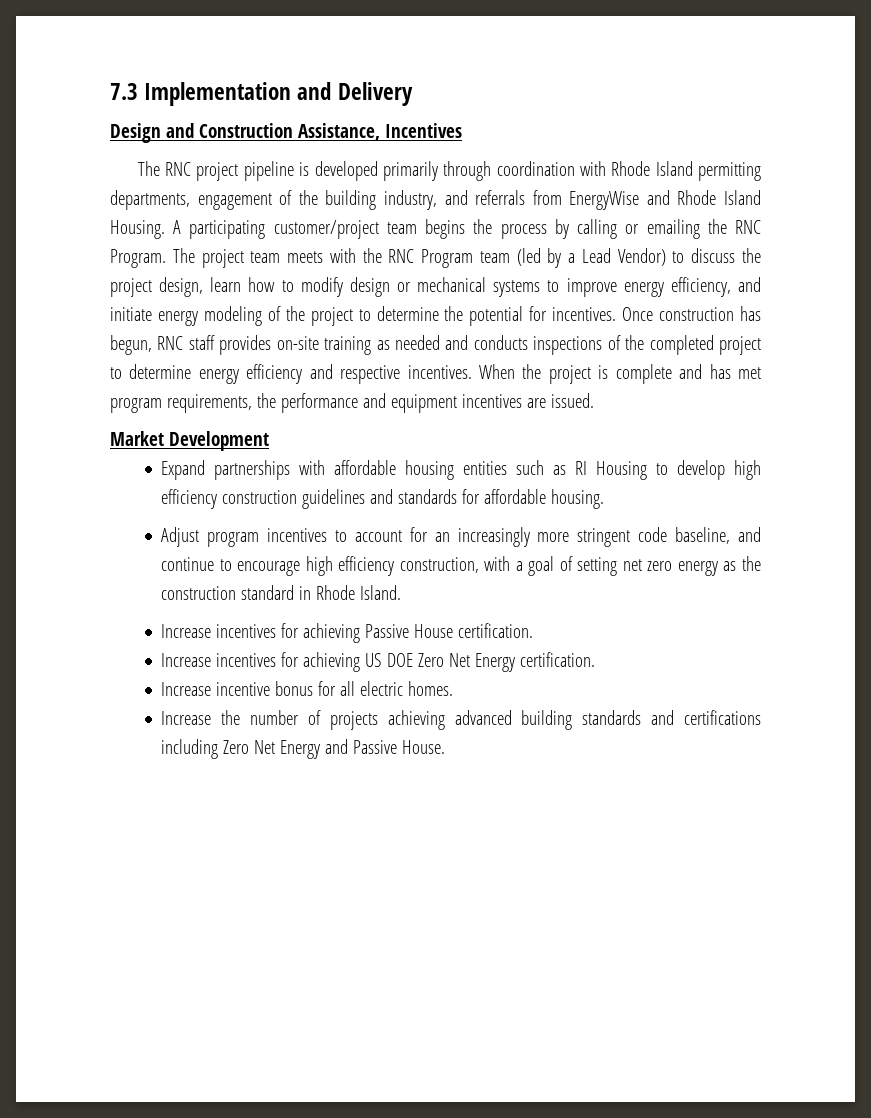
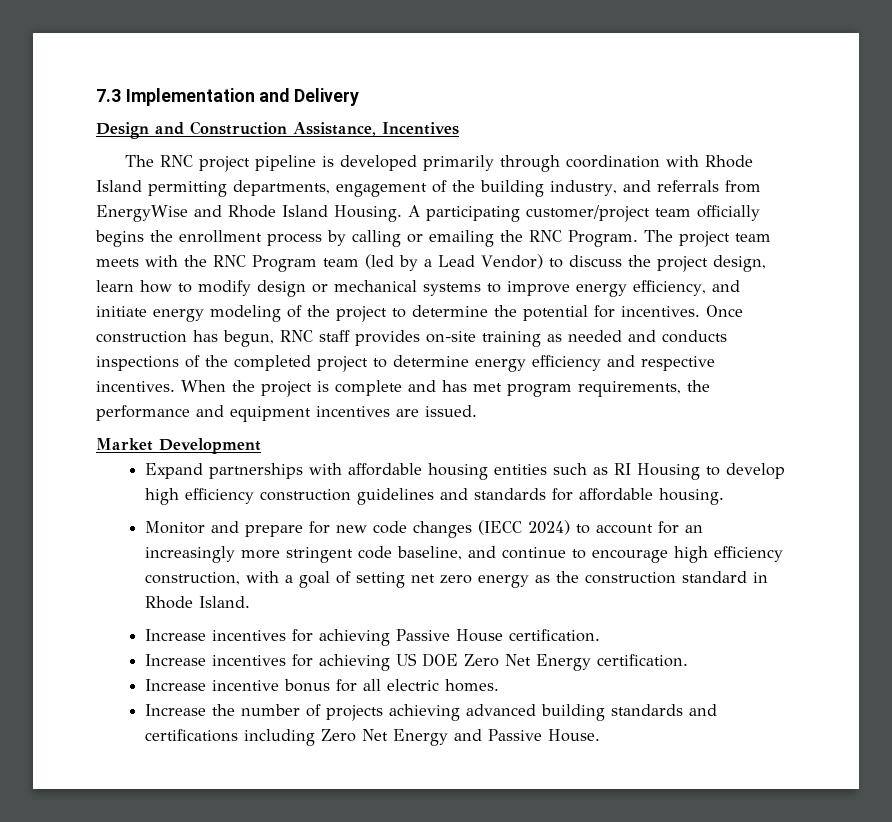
- A participating customer/project team begins the process by calling or emailing the RNC Program.
+ A participating customer/project team officially begins the enrollment process by calling or emailing the RNC Program.
- Adjust program incentives to account for an increasingly more stringent code baseline, and continue to encourage high efficiency construction, with a goal of setting net zero energy as the construction standard in Rhode Island.
+ Monitor and prepare for new code changes (IECC 2024) to account for an increasingly more stringent code baseline, and continue to encourage high efficiency construction, with a goal of setting net zero energy as the construction standard in Rhode Island.

